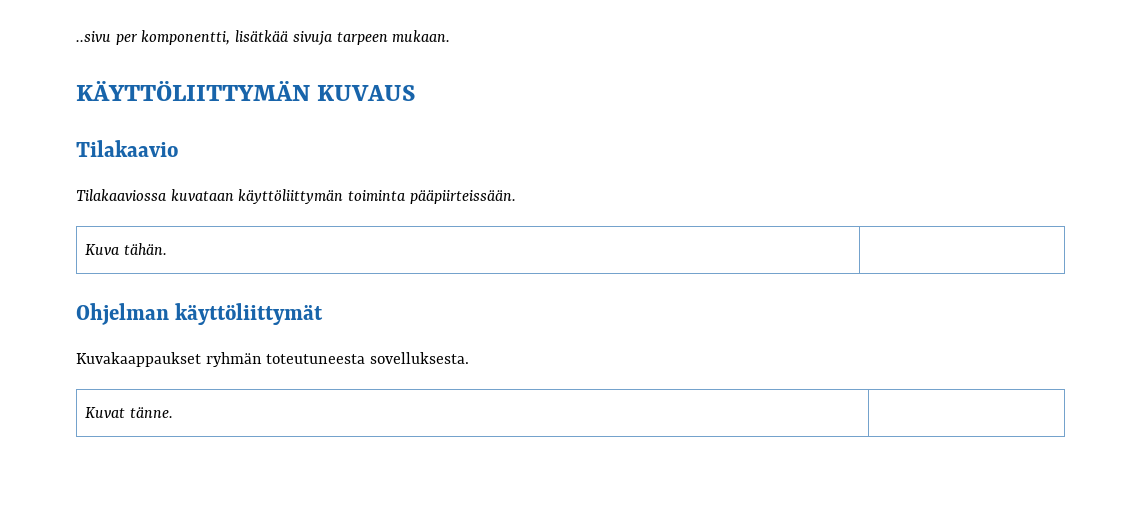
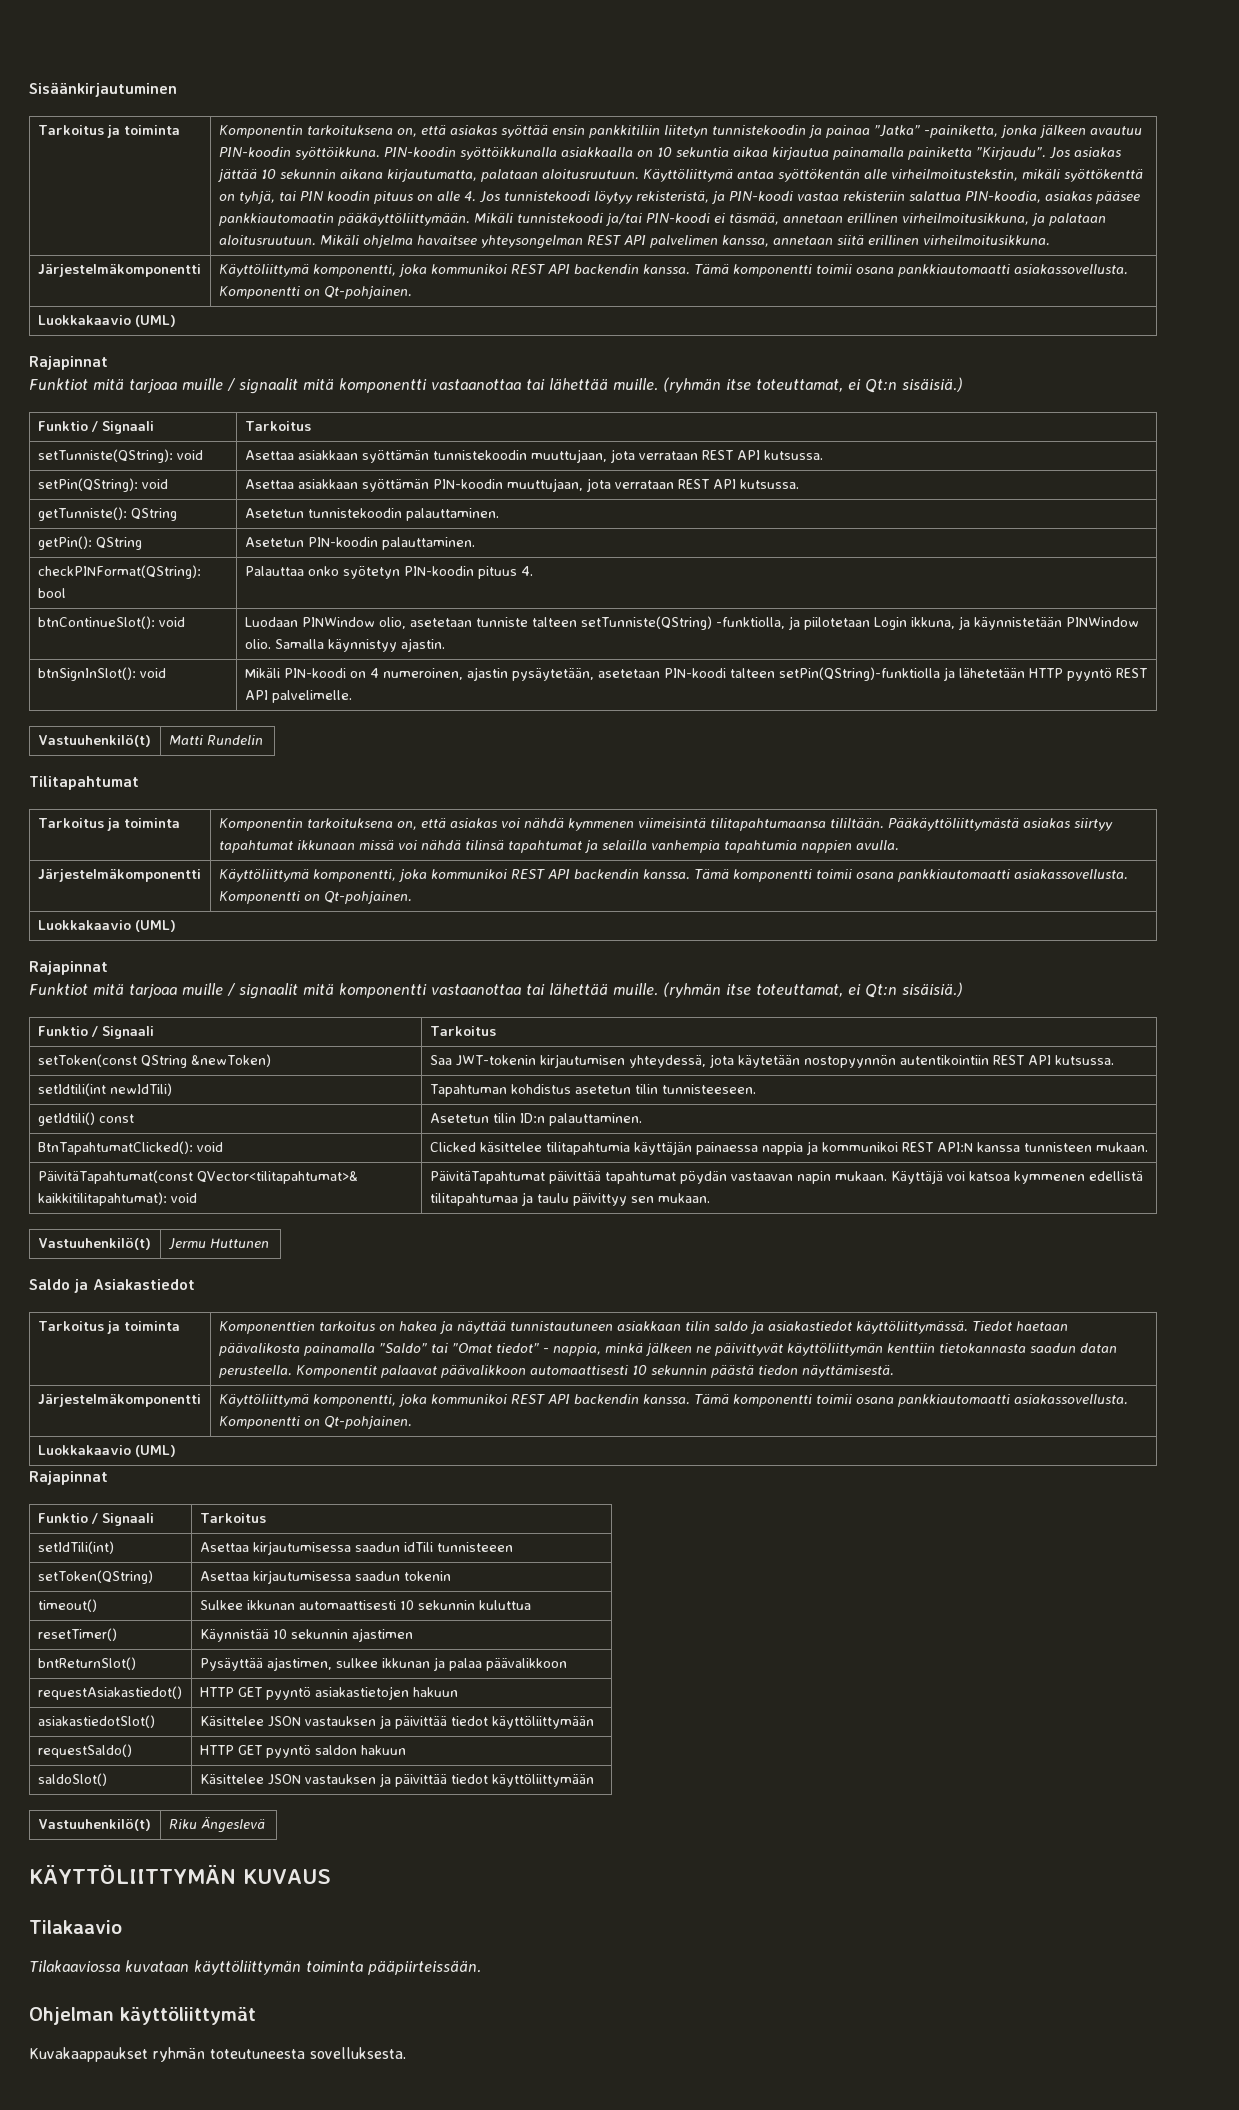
- ..sivu per komponentti, lisätkää sivuja tarpeen mukaan.
+ Sisäänkirjautuminen
+ Tarkoitus ja toiminta | Komponentin tarkoituksena on, että asiakas syöttää ensin pankkitiliin liitetyn tunnistekoodin ja painaa ”Jatka” -painiketta, jonka jälkeen avautuu PIN-koodin syöttöikkuna. PIN-koodin syöttöikkunalla asiakkaalla on 10 sekuntia aikaa kirjautua painamalla painiketta ”Kirjaudu”. Jos asiakas jättää 10 sekunnin aikana kirjautumatta, palataan aloitusruutuun. Käyttöliittymä antaa syöttökentän alle virheilmoitustekstin, mikäli syöttökenttä on tyhjä, tai PIN koodin pituus on alle 4. Jos tunnistekoodi löytyy rekisteristä, ja PIN-koodi vastaa rekisteriin salattua PIN-koodia, asiakas pääsee pankkiautomaatin pääkäyttöliittymään. Mikäli tunnistekoodi ja/tai PIN-koodi ei täsmää, annetaan erillinen virheilmoitusikkuna, ja palataan aloitusruutuun. Mikäli ohjelma havaitsee yhteysongelman REST API palvelimen kanssa, annetaan siitä erillinen virheilmoitusikkuna.
+ Järjestelmäkomponentti | Käyttöliittymä komponentti, joka kommunikoi REST API backendin kanssa. Tämä komponentti toimii osana pankkiautomaatti asiakassovellusta. Komponentti on Qt-pohjainen.
+ Luokkakaavio (UML)
+ Rajapinnat
+ Funktiot mitä tarjoaa muille / signaalit mitä komponentti vastaanottaa tai lähettää muille. (ryhmän itse toteuttamat, ei Qt:n sisäisiä.)
+ Funktio / Signaali | Tarkoitus
+ setTunniste(QString): void | Asettaa asiakkaan syöttämän tunnistekoodin muuttujaan, jota verrataan REST API kutsussa.
+ setPin(QString): void | Asettaa asiakkaan syöttämän PIN-koodin muuttujaan, jota verrataan REST API kutsussa.
+ getTunniste(): QString | Asetetun tunnistekoodin palauttaminen.
+ getPin(): QString | Asetetun PIN-koodin palauttaminen.
+ checkPINFormat(QString): bool | Palauttaa onko syötetyn PIN-koodin pituus 4.
+ btnContinueSlot(): void | Luodaan PINWindow olio, asetetaan tunniste talteen setTunniste(QString) -funktiolla, ja piilotetaan Login ikkuna, ja käynnistetään PINWindow olio. Samalla käynnistyy ajastin.
+ btnSignInSlot(): void | Mikäli PIN-koodi on 4 numeroinen, ajastin pysäytetään, asetetaan PIN-koodi talteen setPin(QString)-funktiolla ja lähetetään HTTP pyyntö REST API palvelimelle.
+ Vastuuhenkilö(t) | Matti Rundelin
+ Tilitapahtumat
+ Tarkoitus ja toiminta | Komponentin tarkoituksena on, että asiakas voi nähdä kymmenen viimeisintä tilitapahtumaansa tililtään. Pääkäyttöliittymästä asiakas siirtyy tapahtumat ikkunaan missä voi nähdä tilinsä tapahtumat ja selailla vanhempia tapahtumia nappien avulla.
+ Järjestelmäkomponentti | Käyttöliittymä komponentti, joka kommunikoi REST API backendin kanssa. Tämä komponentti toimii osana pankkiautomaatti asiakassovellusta. Komponentti on Qt-pohjainen.
+ Luokkakaavio (UML)
+ Rajapinnat
+ Funktiot mitä tarjoaa muille / signaalit mitä komponentti vastaanottaa tai lähettää muille. (ryhmän itse toteuttamat, ei Qt:n sisäisiä.)
+ Funktio / Signaali | Tarkoitus
+ setToken(const QString &newToken) | Saa JWT-tokenin kirjautumisen yhteydessä, jota käytetään nostopyynnön autentikointiin REST API kutsussa.
+ setIdtili(int newIdTili) | Tapahtuman kohdistus asetetun tilin tunnisteeseen.
+ getIdtili() const | Asetetun tilin ID:n palauttaminen.
+ BtnTapahtumatClicked(): void | Clicked käsittelee tilitapahtumia käyttäjän painaessa nappia ja kommunikoi REST API:N kanssa tunnisteen mukaan.
+ PäivitäTapahtumat(const QVector<tilitapahtumat>& kaikkitilitapahtumat): void | PäivitäTapahtumat päivittää tapahtumat pöydän vastaavan napin mukaan. Käyttäjä voi katsoa kymmenen edellistä tilitapahtumaa ja taulu päivittyy sen mukaan.
+ Vastuuhenkilö(t) | Jermu Huttunen
+ Saldo ja Asiakastiedot
+ Tarkoitus ja toiminta | Komponenttien tarkoitus on hakea ja näyttää tunnistautuneen asiakkaan tilin saldo ja asiakastiedot käyttöliittymässä. Tiedot haetaan päävalikosta painamalla ”Saldo” tai ”Omat tiedot” - nappia, minkä jälkeen ne päivittyvät käyttöliittymän kenttiin tietokannasta saadun datan perusteella. Komponentit palaavat päävalikkoon automaattisesti 10 sekunnin päästä tiedon näyttämisestä.
+ Järjestelmäkomponentti | Käyttöliittymä komponentti, joka kommunikoi REST API backendin kanssa. Tämä komponentti toimii osana pankkiautomaatti asiakassovellusta. Komponentti on Qt-pohjainen.
+ Luokkakaavio (UML)
+ Rajapinnat
+ Funktio / Signaali | Tarkoitus
+ setIdTili(int) | Asettaa kirjautumisessa saadun idTili tunnisteeen
+ setToken(QString) | Asettaa kirjautumisessa saadun tokenin
+ timeout() | Sulkee ikkunan automaattisesti 10 sekunnin kuluttua
+ resetTimer() | Käynnistää 10 sekunnin ajastimen
+ bntReturnSlot() | Pysäyttää ajastimen, sulkee ikkunan ja palaa päävalikkoon
+ requestAsiakastiedot() | HTTP GET pyyntö asiakastietojen hakuun
+ asiakastiedotSlot() | Käsittelee JSON vastauksen ja päivittää tiedot käyttöliittymään
+ requestSaldo() | HTTP GET pyyntö saldon hakuun
+ saldoSlot() | Käsittelee JSON vastauksen ja päivittää tiedot käyttöliittymään
+ Vastuuhenkilö(t) | Riku Ängeslevä
- Kuva tähän. |
- Kuvat tänne. |

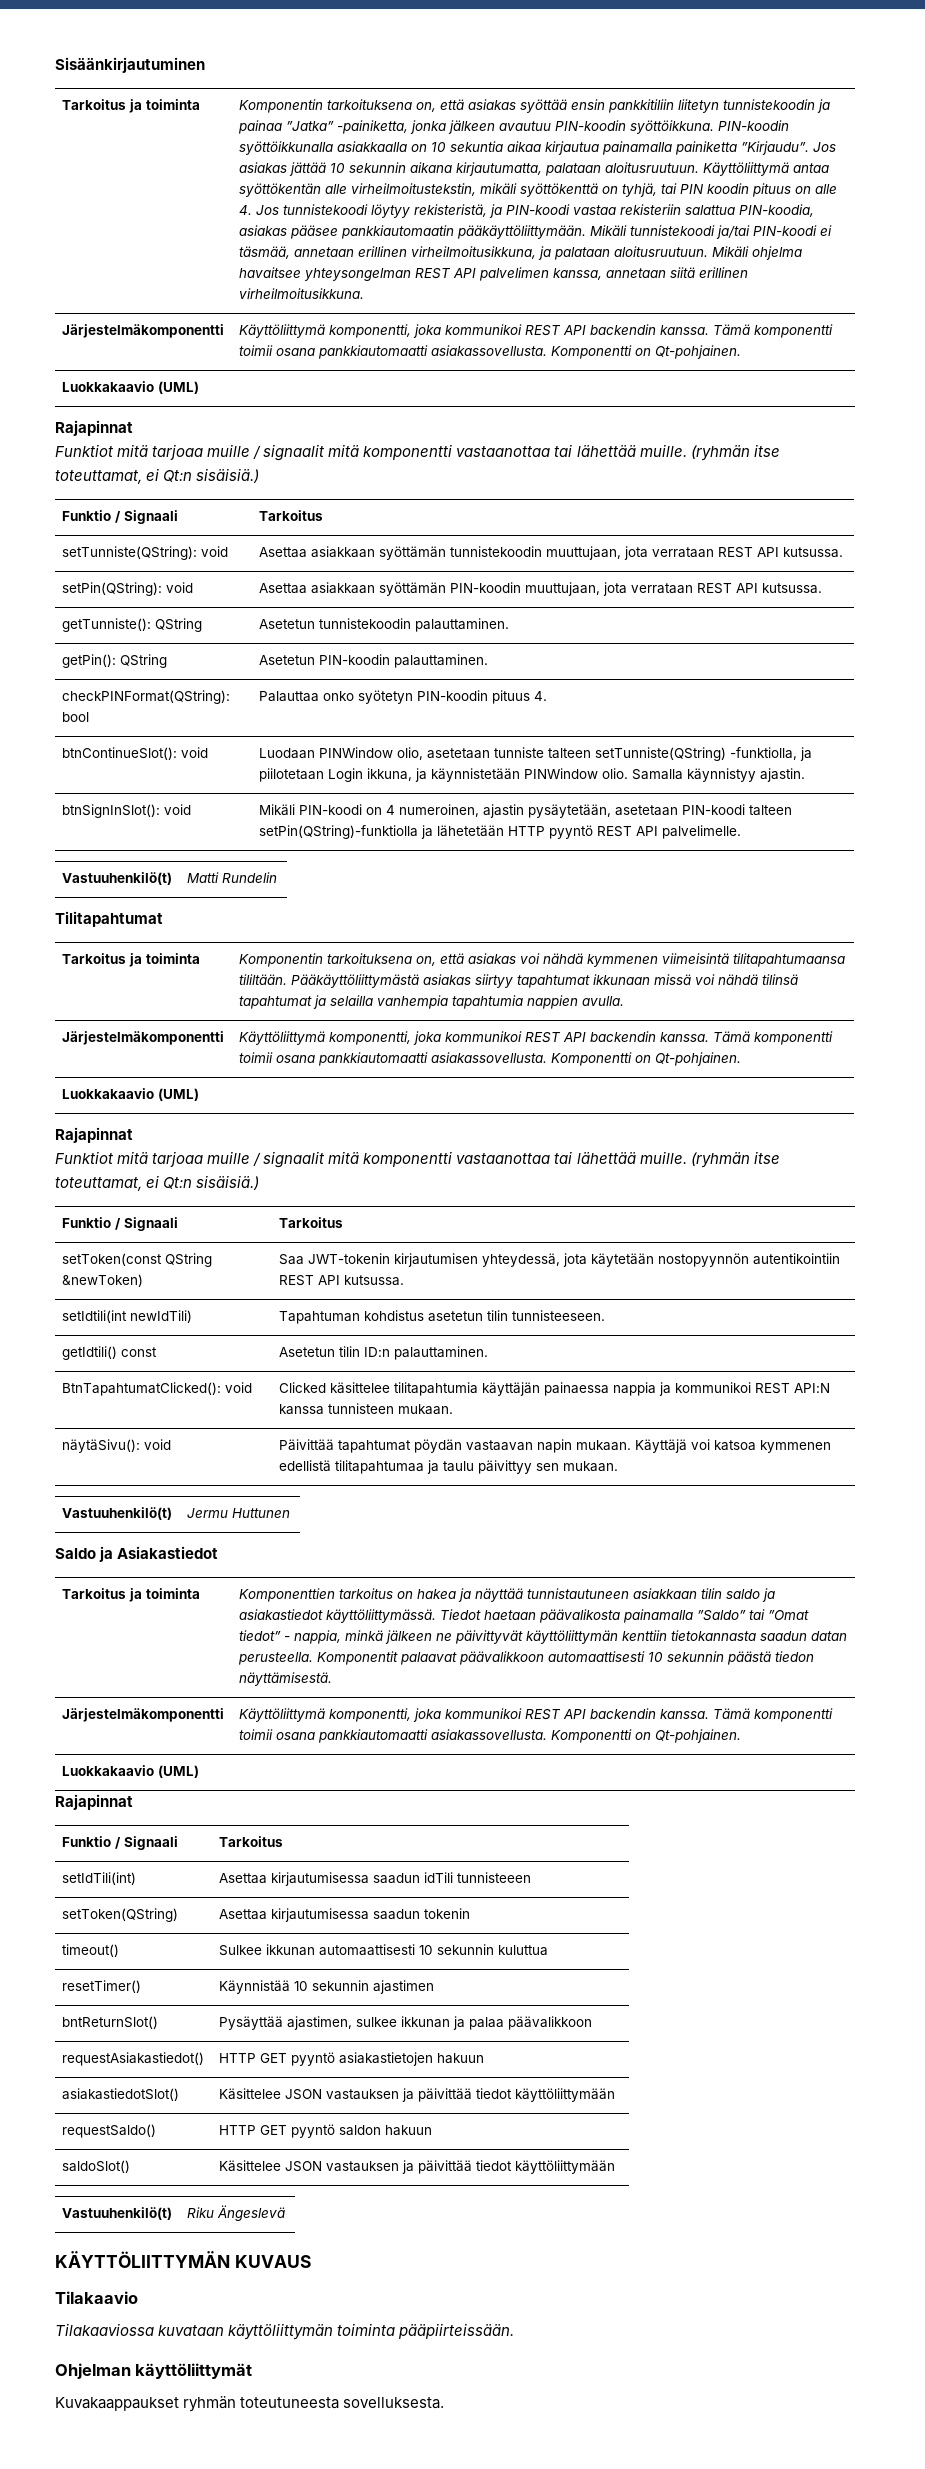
- PäivitäTapahtumat(const QVector<tilitapahtumat>& kaikkitilitapahtumat): void | PäivitäTapahtumat päivittää tapahtumat pöydän vastaavan napin mukaan. Käyttäjä voi katsoa kymmenen edellistä tilitapahtumaa ja taulu päivittyy sen mukaan.
+ näytäSivu(): void | Päivittää tapahtumat pöydän vastaavan napin mukaan. Käyttäjä voi katsoa kymmenen edellistä tilitapahtumaa ja taulu päivittyy sen mukaan.

